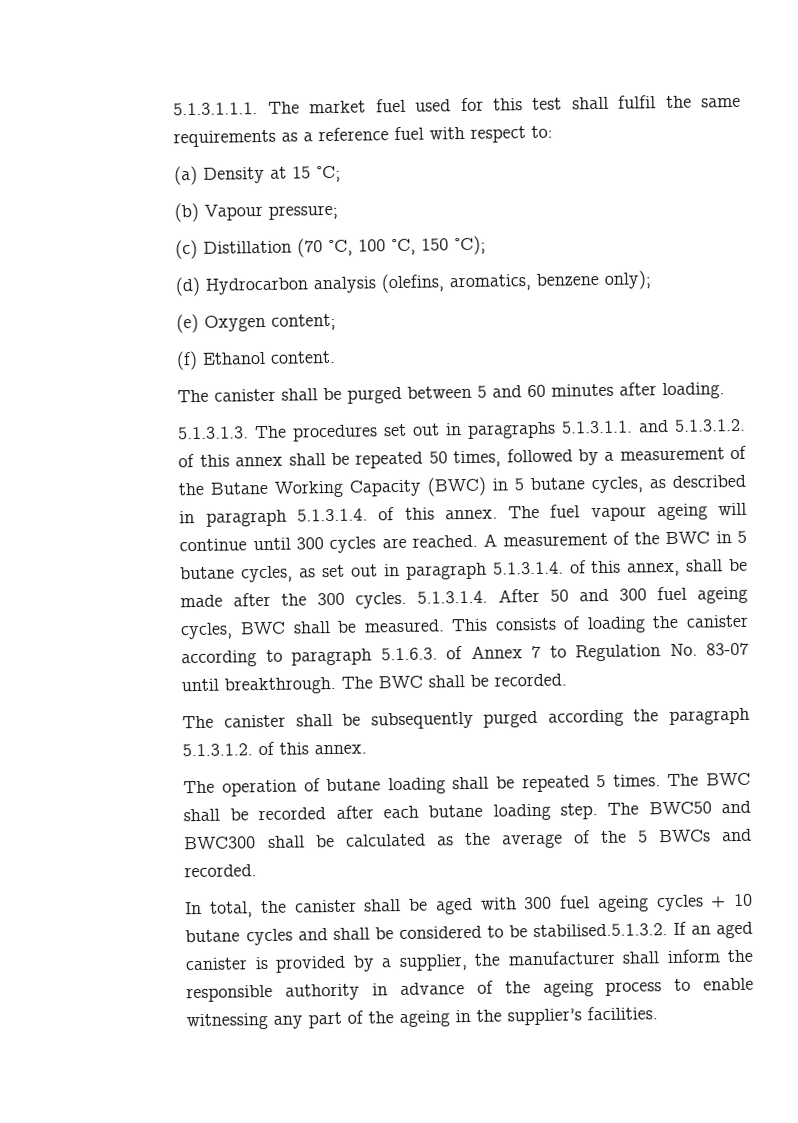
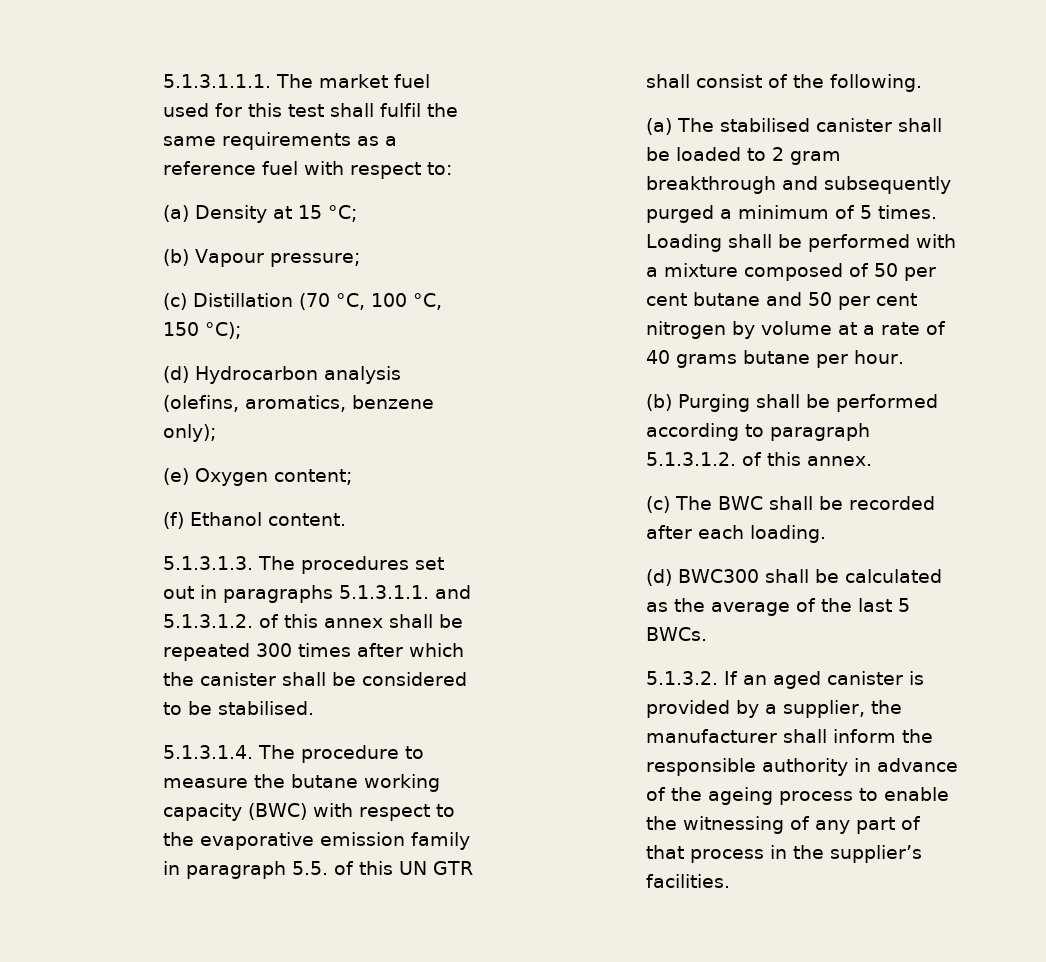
- The canister shall be purged between 5 and 60 minutes after loading.
- 5.1.3.1.3. The procedures set out in paragraphs 5.1.3.1.1. and 5.1.3.1.2. of this annex shall be repeated 50 times, followed by a measurement of the Butane Working Capacity (BWC) in 5 butane cycles, as described in paragraph 5.1.3.1.4. of this annex. The fuel vapour ageing will continue until 300 cycles are reached. A measurement of the BWC in 5 butane cycles, as set out in paragraph 5.1.3.1.4. of this annex, shall be made after the 300 cycles. 5.1.3.1.4. After 50 and 300 fuel ageing cycles, BWC shall be measured. This consists of loading the canister according to paragraph 5.1.6.3. of Annex 7 to Regulation No. 83-07 until breakthrough. The BWC shall be recorded.
- The canister shall be subsequently purged according the paragraph 5.1.3.1.2. of this annex.
+ 5.1.3.1.3. The procedures set out in paragraphs 5.1.3.1.1. and 5.1.3.1.2. of this annex shall be repeated 300 times after which the canister shall be considered to be stabilised.
+ 5.1.3.1.4. The procedure to measure the butane working capacity (BWC) with respect to the evaporative emission family in paragraph 5.5. of this UN GTR shall consist of the following.
+ (a) The stabilised canister shall be loaded to 2 gram breakthrough and subsequently purged a minimum of 5 times. Loading shall be performed with a mixture composed of 50 per cent butane and 50 per cent nitrogen by volume at a rate of 40 grams butane per hour.
+ (b) Purging shall be performed according to paragraph 5.1.3.1.2. of this annex.
- The operation of butane loading shall be repeated 5 times. The BWC shall be recorded after each butane loading step. The BWC50 and BWC300 shall be calculated as the average of the 5 BWCs and recorded.
- In total, the canister shall be aged with 300 fuel ageing cycles + 10 butane cycles and shall be considered to be stabilised.5.1.3.2. If an aged canister is provided by a supplier, the manufacturer shall inform the responsible authority in advance of the ageing process to enable witnessing any part of the ageing in the supplier’s facilities.
+ (c) The BWC shall be recorded after each loading.
+ (d) BWC300 shall be calculated as the average of the last 5 BWCs.
+ 5.1.3.2. If an aged canister is provided by a supplier, the manufacturer shall inform the responsible authority in advance of the ageing process to enable the witnessing of any part of that process in the supplier’s facilities.

